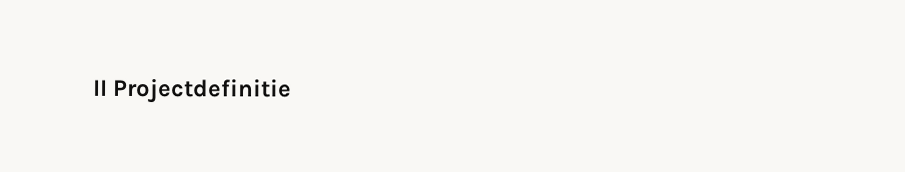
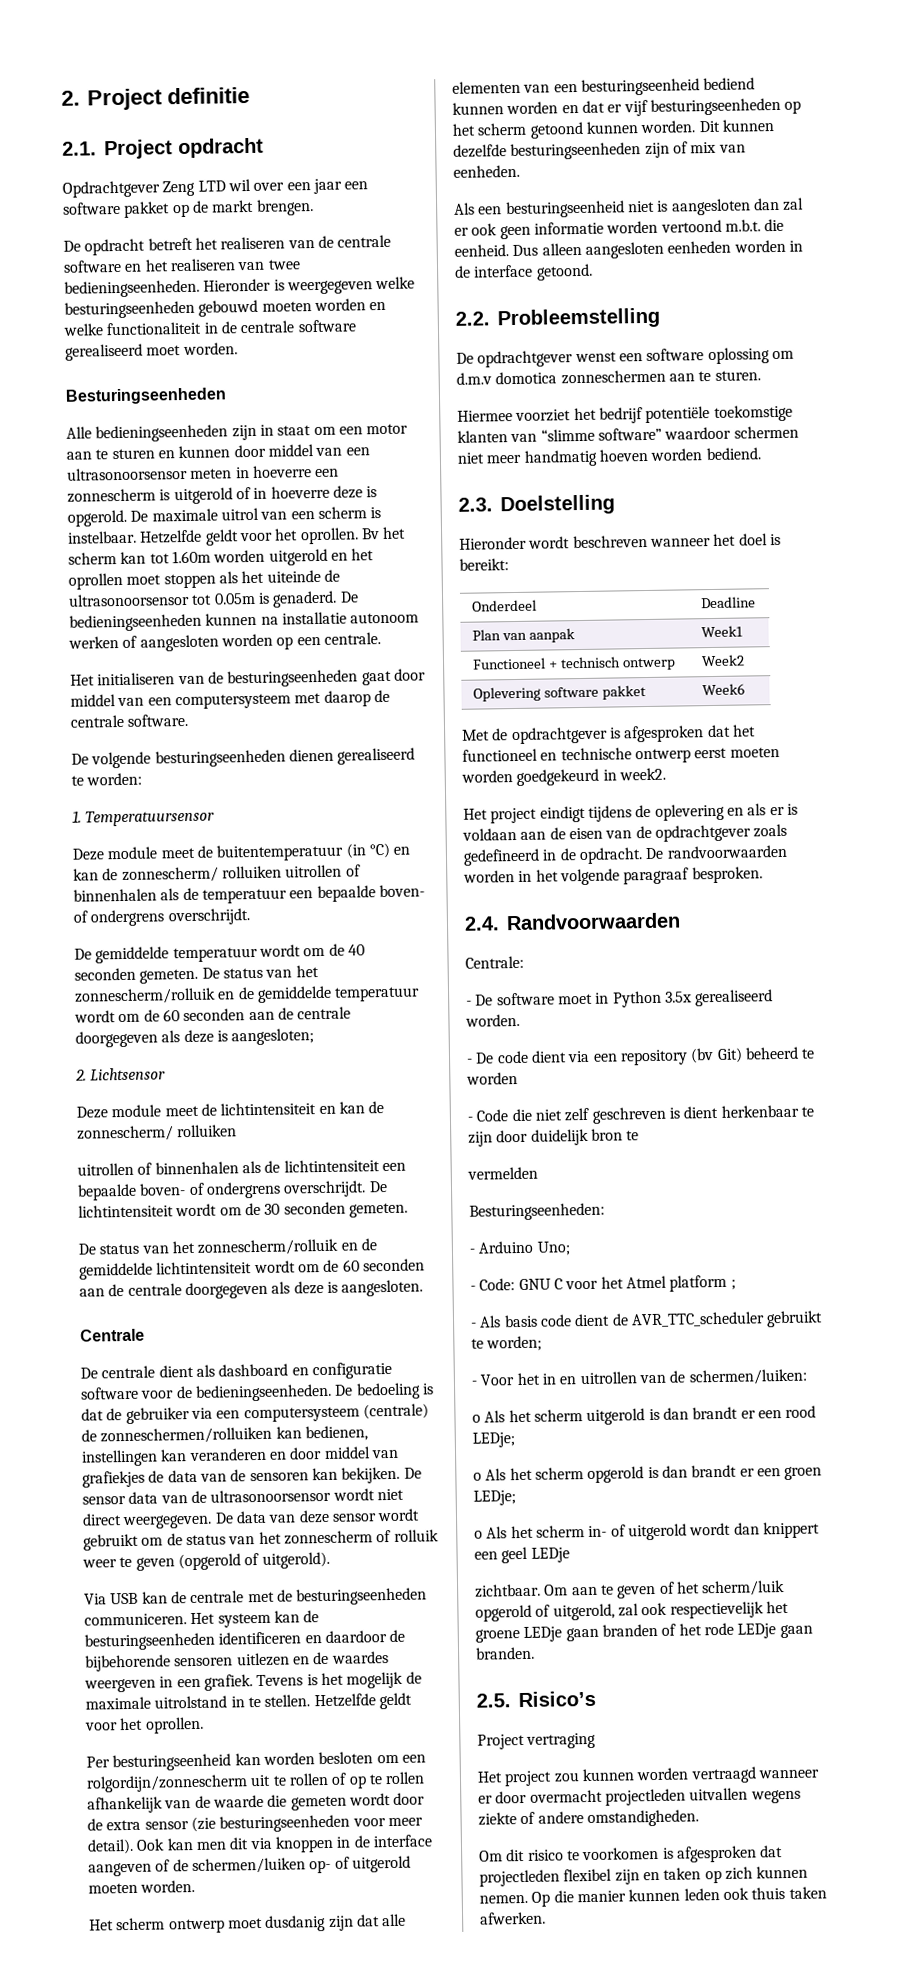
- II Projectdefinitie
+ 2. Project definitie
+ 2.1. Project opdracht
+ Opdrachtgever Zeng LTD wil over een jaar een software pakket op de markt brengen.
+ De opdracht betreft het realiseren van de centrale software en het realiseren van twee bedieningseenheden. Hieronder is weergegeven welke besturingseenheden gebouwd moeten worden en welke functionaliteit in de centrale software gerealiseerd moet worden.
+ Besturingseenheden
+ Alle bedieningseenheden zijn in staat om een motor aan te sturen en kunnen door middel van een ultrasonoorsensor meten in hoeverre een zonnescherm is uitgerold of in hoeverre deze is opgerold. De maximale uitrol van een scherm is instelbaar. Hetzelfde geldt voor het oprollen. Bv het scherm kan tot 1.60m worden uitgerold en het oprollen moet stoppen als het uiteinde de ultrasonoorsensor tot 0.05m is genaderd. De bedieningseenheden kunnen na installatie autonoom werken of aangesloten worden op een centrale.
+ Het initialiseren van de besturingseenheden gaat door middel van een computersysteem met daarop de centrale software.
+ De volgende besturingseenheden dienen gerealiseerd te worden:
+ 1. Temperatuursensor
+ Deze module meet de buitentemperatuur (in °C) en kan de zonnescherm/ rolluiken uitrollen of binnenhalen als de temperatuur een bepaalde boven- of ondergrens overschrijdt.
+ De gemiddelde temperatuur wordt om de 40 seconden gemeten. De status van het zonnescherm/rolluik en de gemiddelde temperatuur wordt om de 60 seconden aan de centrale doorgegeven als deze is aangesloten;
+ 2. Lichtsensor
+ Deze module meet de lichtintensiteit en kan de zonnescherm/ rolluiken
+ uitrollen of binnenhalen als de lichtintensiteit een bepaalde boven- of ondergrens overschrijdt. De lichtintensiteit wordt om de 30 seconden gemeten.
+ De status van het zonnescherm/rolluik en de gemiddelde lichtintensiteit wordt om de 60 seconden aan de centrale doorgegeven als deze is aangesloten.
+ Centrale
+ De centrale dient als dashboard en configuratie software voor de bedieningseenheden. De bedoeling is dat de gebruiker via een computersysteem (centrale) de zonneschermen/rolluiken kan bedienen, instellingen kan veranderen en door middel van grafiekjes de data van de sensoren kan bekijken. De sensor data van de ultrasonoorsensor wordt niet direct weergegeven. De data van deze sensor wordt gebruikt om de status van het zonnescherm of rolluik weer te geven (opgerold of uitgerold).
+ Via USB kan de centrale met de besturingseenheden communiceren. Het systeem kan de besturingseenheden identificeren en daardoor de bijbehorende sensoren uitlezen en de waardes weergeven in een grafiek. Tevens is het mogelijk de maximale uitrolstand in te stellen. Hetzelfde geldt voor het oprollen.
+ Per besturingseenheid kan worden besloten om een rolgordijn/zonnescherm uit te rollen of op te rollen afhankelijk van de waarde die gemeten wordt door de extra sensor (zie besturingseenheden voor meer detail). Ook kan men dit via knoppen in de interface aangeven of de schermen/luiken op- of uitgerold moeten worden.
+ Het scherm ontwerp moet dusdanig zijn dat alle elementen van een besturingseenheid bediend kunnen worden en dat er vijf besturingseenheden op het scherm getoond kunnen worden. Dit kunnen dezelfde besturingseenheden zijn of mix van eenheden.
+ Als een besturingseenheid niet is aangesloten dan zal er ook geen informatie worden vertoond m.b.t. die eenheid. Dus alleen aangesloten eenheden worden in de interface getoond.
+ 2.2. Probleemstelling
+ De opdrachtgever wenst een software oplossing om d.m.v domotica zonneschermen aan te sturen.
+ Hiermee voorziet het bedrijf potentiële toekomstige klanten van “slimme software” waardoor schermen niet meer handmatig hoeven worden bediend.
+ 2.3. Doelstelling
+ Hieronder wordt beschreven wanneer het doel is bereikt:
+ Onderdeel | Deadline
+ Plan van aanpak | Week1
+ Functioneel + technisch ontwerp | Week2
+ Oplevering software pakket | Week6
+ Met de opdrachtgever is afgesproken dat het functioneel en technische ontwerp eerst moeten worden goedgekeurd in week2.
+ Het project eindigt tijdens de oplevering en als er is voldaan aan de eisen van de opdrachtgever zoals gedefineerd in de opdracht. De randvoorwaarden worden in het volgende paragraaf besproken.
+ 2.4. Randvoorwaarden
+ Centrale:
+ - De software moet in Python 3.5x gerealiseerd worden.
+ - De code dient via een repository (bv Git) beheerd te worden
+ - Code die niet zelf geschreven is dient herkenbaar te zijn door duidelijk bron te
+ vermelden
+ Besturingseenheden:
+ - Arduino Uno;
+ - Code: GNU C voor het Atmel platform ;
+ - Als basis code dient de AVR_TTC_scheduler gebruikt te worden;
+ - Voor het in en uitrollen van de schermen/luiken:
+ o Als het scherm uitgerold is dan brandt er een rood LEDje;
+ o Als het scherm opgerold is dan brandt er een groen LEDje;
+ o Als het scherm in- of uitgerold wordt dan knippert een geel LEDje
+ zichtbaar. Om aan te geven of het scherm/luik opgerold of uitgerold, zal ook respectievelijk het groene LEDje gaan branden of het rode LEDje gaan branden.
+ 2.5. Risico’s
+ Project vertraging
+ Het project zou kunnen worden vertraagd wanneer er door overmacht projectleden uitvallen wegens ziekte of andere omstandigheden.
+ Om dit risico te voorkomen is afgesproken dat projectleden flexibel zijn en taken op zich kunnen nemen. Op die manier kunnen leden ook thuis taken afwerken.

